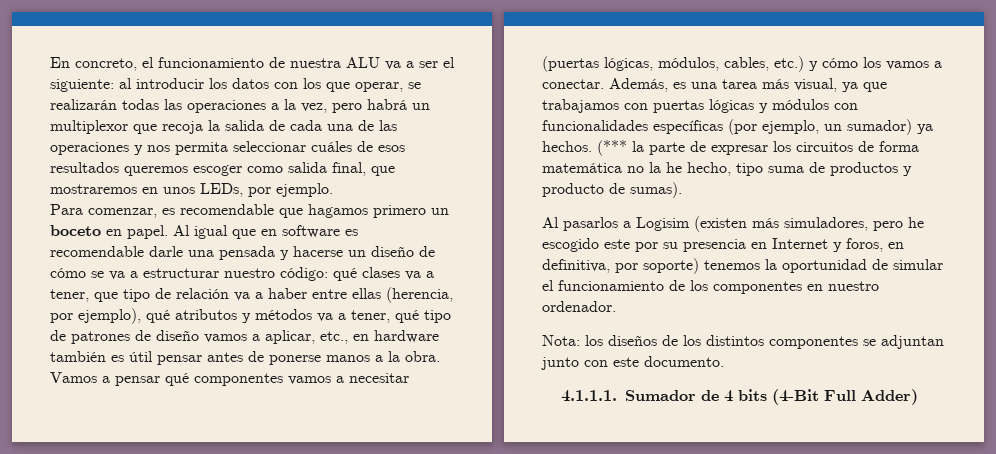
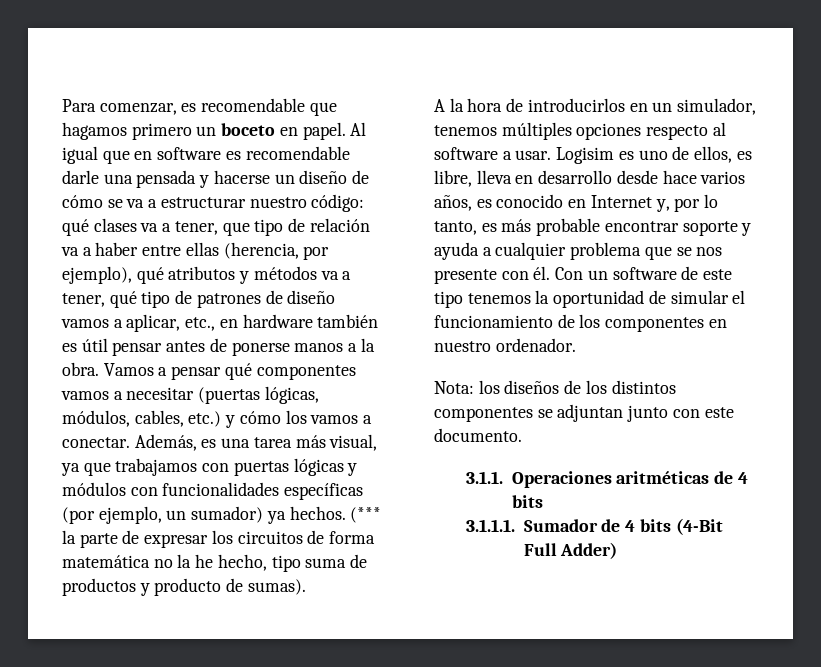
- En concreto, el funcionamiento de nuestra ALU va a ser el siguiente: al introducir los datos con los que operar, se realizarán todas las operaciones a la vez, pero habrá un multiplexor que recoja la salida de cada una de las operaciones y nos permita seleccionar cuáles de esos resultados queremos escoger como salida final, que mostraremos en unos LEDs, por ejemplo.
- Al pasarlos a Logisim (existen más simuladores, pero he escogido este por su presencia en Internet y foros, en definitiva, por soporte) tenemos la oportunidad de simular el funcionamiento de los componentes en nuestro ordenador.
+ A la hora de introducirlos en un simulador, tenemos múltiples opciones respecto al software a usar. Logisim es uno de ellos, es libre, lleva en desarrollo desde hace varios años, es conocido en Internet y, por lo tanto, es más probable encontrar soporte y ayuda a cualquier problema que se nos presente con él. Con un software de este tipo tenemos la oportunidad de simular el funcionamiento de los componentes en nuestro ordenador.
- 4.1.1.1. Sumador de 4 bits (4-Bit Full Adder)
+ 3.1.1. Operaciones aritméticas de 4 bits
+ 3.1.1.1. Sumador de 4 bits (4-Bit Full Adder)

